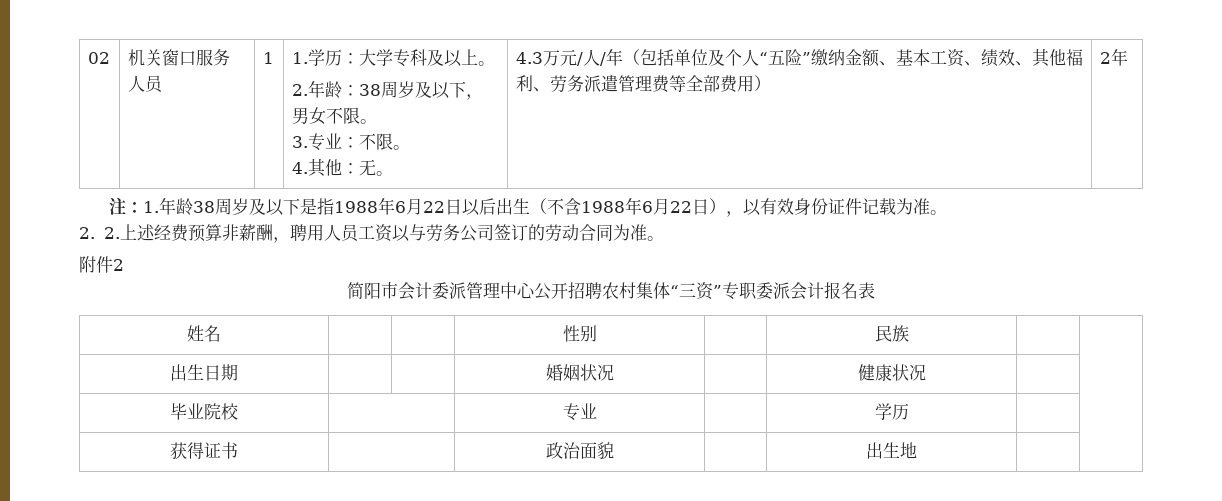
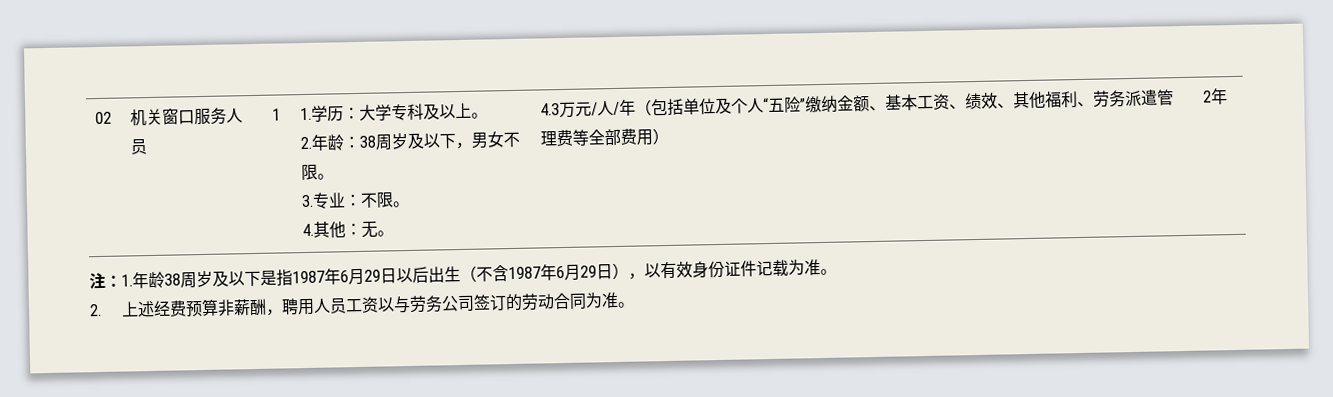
- 注：1.年龄38周岁及以下是指1988年6月22日以后出生（不含1988年6月22日），以有效身份证件记载为准。
+ 注：1.年龄38周岁及以下是指1987年6月29日以后出生（不含1987年6月29日），以有效身份证件记载为准。
- 2. 2.上述经费预算非薪酬，聘用人员工资以与劳务公司签订的劳动合同为准。
+ 2.上述经费预算非薪酬，聘用人员工资以与劳务公司签订的劳动合同为准。
- 附件2
- 简阳市会计委派管理中心公开招聘农村集体“三资”专职委派会计报名表
- 姓名 | | | 性别 | | 民族 | |
- 出生日期 | | | 婚姻状况 | | 健康状况 | |
- 毕业院校 | | 专业 | | 学历 | |
- 获得证书 | | 政治面貌 | | 出生地 | |

